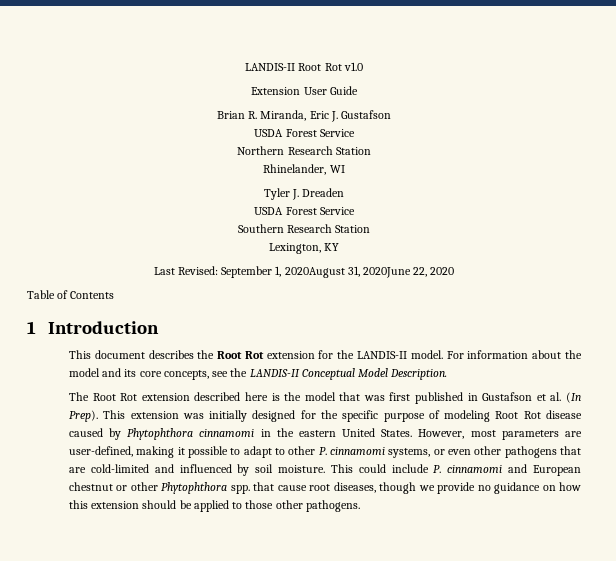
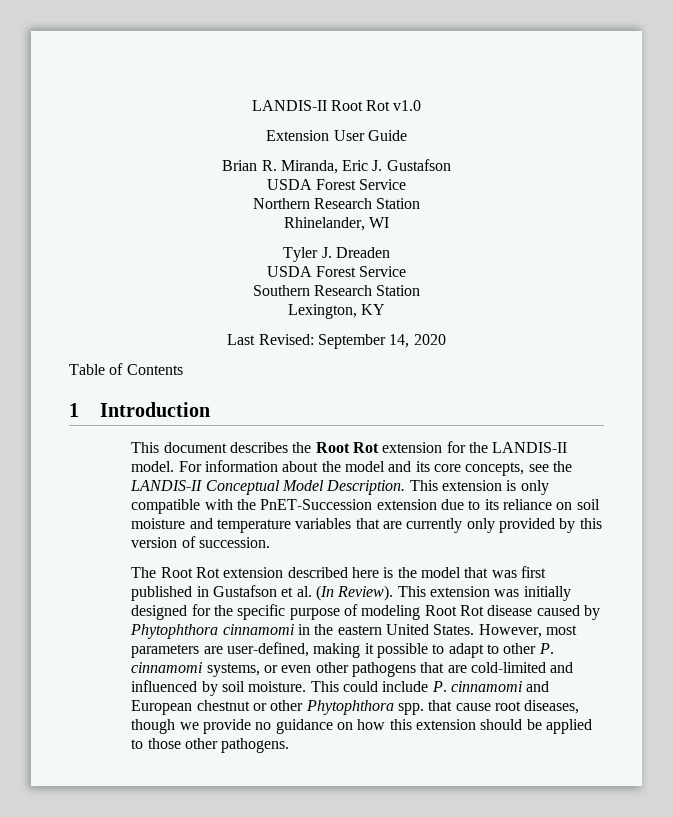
- Last Revised: September 1, 2020August 31, 2020June 22, 2020
+ Last Revised: September 14, 2020
+ This extension is only compatible with the PnET-Succession extension due to its reliance on soil moisture and temperature variables that are currently only provided by this version of succession.
- The Root Rot extension described here is the model that was first published in Gustafson et al. (In Prep).
+ The Root Rot extension described here is the model that was first published in Gustafson et al. (In Review).

